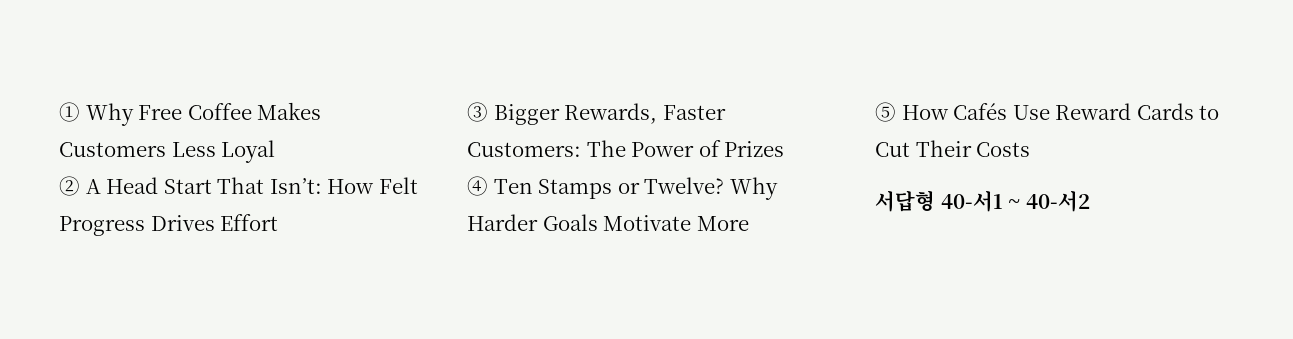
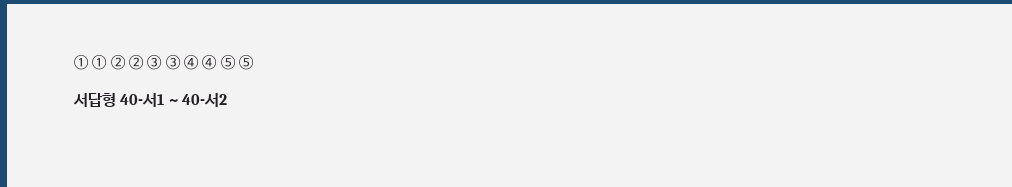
- ① Why Free Coffee Makes Customers Less Loyal
- ② A Head Start That Isn’t: How Felt Progress Drives Effort
- ③ Bigger Rewards, Faster Customers: The Power of Prizes
- ④ Ten Stamps or Twelve? Why Harder Goals Motivate More
- ⑤ How Cafés Use Reward Cards to Cut Their Costs
+ ① ① ② ② ③ ③ ④ ④ ⑤ ⑤

